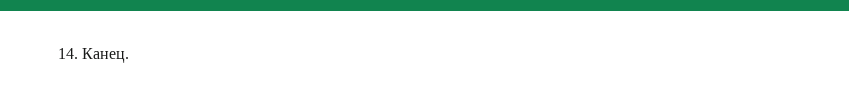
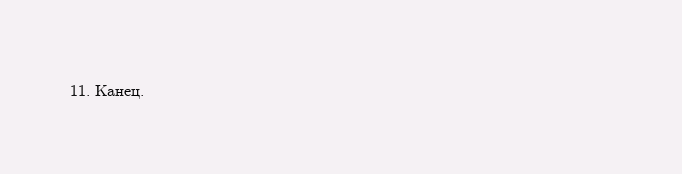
- 14. Канец.
+ 11. Канец.

